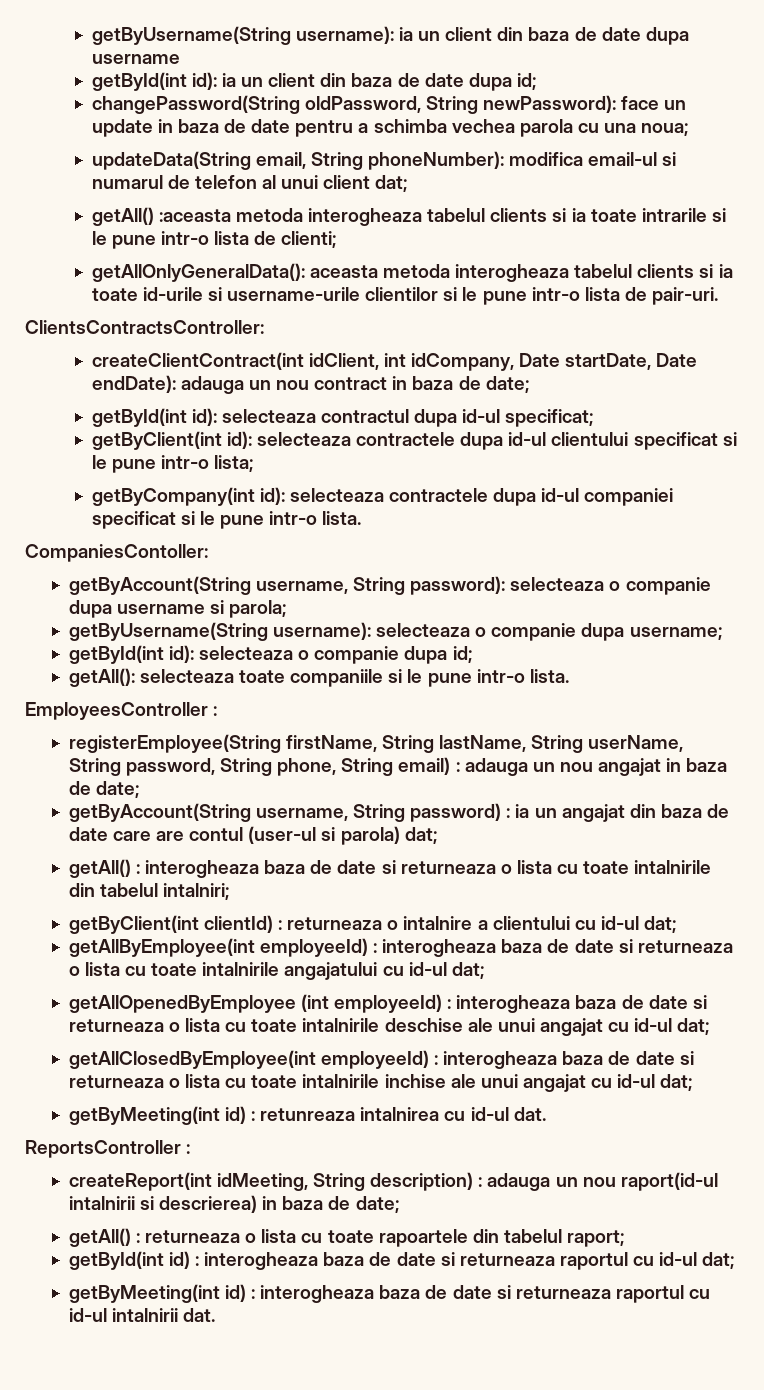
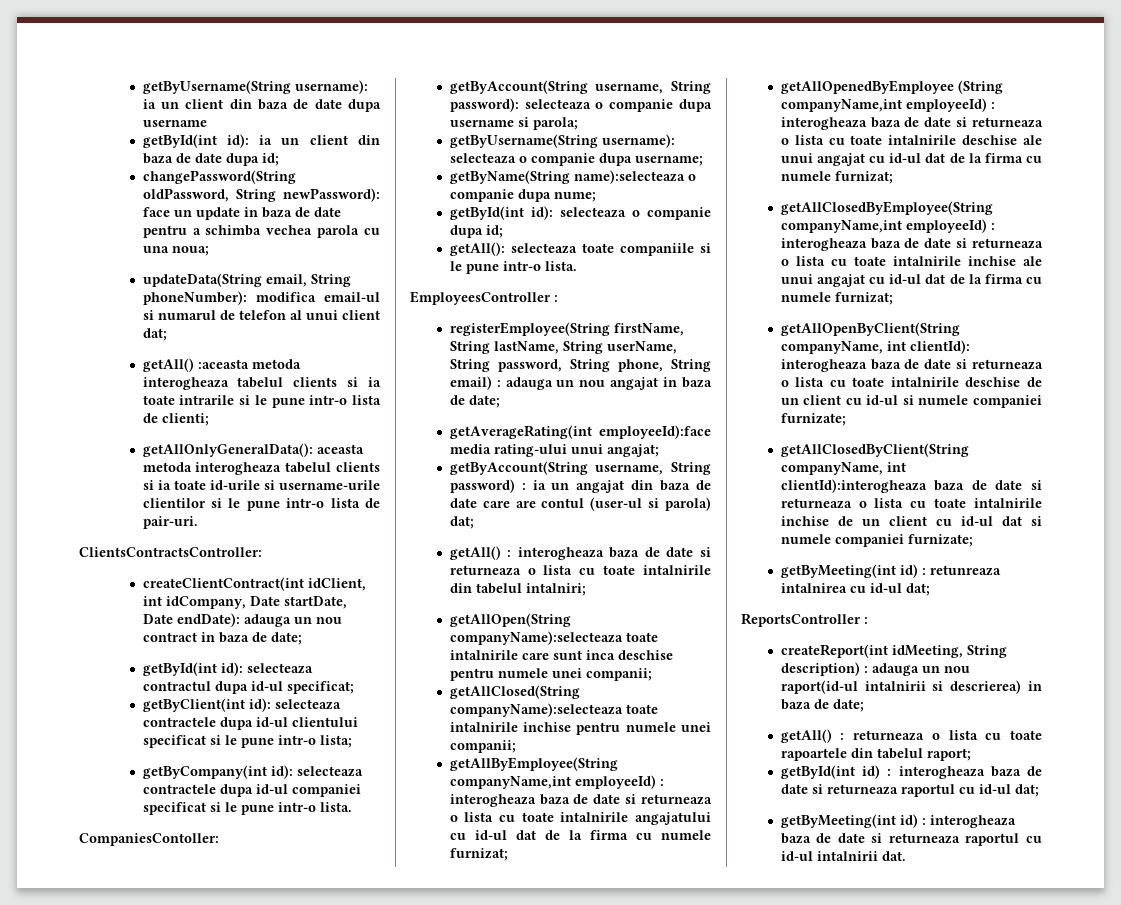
+ getByName(String name):selecteaza o companie dupa nume;
+ getAverageRating(int employeeId):face media rating-ului unui angajat;
- getByClient(int clientId) : returneaza o intalnire a clientului cu id-ul dat;
- getAllByEmployee(int employeeId) : interogheaza baza de date si returneaza o lista cu toate intalnirile angajatului cu id-ul dat;
+ getAllOpen(String companyName):selecteaza toate intalnirile care sunt inca deschise pentru numele unei companii;
+ getAllClosed(String companyName):selecteaza toate intalnirile inchise pentru numele unei companii;
+ getAllByEmployee(String companyName,int employeeId) : interogheaza baza de date si returneaza o lista cu toate intalnirile angajatului cu id-ul dat de la firma cu numele furnizat;
- getAllOpenedByEmployee (int employeeId) : interogheaza baza de date si returneaza o lista cu toate intalnirile deschise ale unui angajat cu id-ul dat;
- getAllClosedByEmployee(int employeeId) : interogheaza baza de date si returneaza o lista cu toate intalnirile inchise ale unui angajat cu id-ul dat;
+ getAllOpenedByEmployee (String companyName,int employeeId) : interogheaza baza de date si returneaza o lista cu toate intalnirile deschise ale unui angajat cu id-ul dat de la firma cu numele furnizat;
+ getAllClosedByEmployee(String companyName,int employeeId) : interogheaza baza de date si returneaza o lista cu toate intalnirile inchise ale unui angajat cu id-ul dat de la firma cu numele furnizat;
+ getAllOpenByClient(String companyName, int clientId): interogheaza baza de date si returneaza o lista cu toate intalnirile deschise de un client cu id-ul si numele companiei furnizate;
+ getAllClosedByClient(String companyName, int clientId):interogheaza baza de date si returneaza o lista cu toate intalnirile inchise de un client cu id-ul dat si numele companiei furnizate;
- getByMeeting(int id) : retunreaza intalnirea cu id-ul dat.
+ getByMeeting(int id) : retunreaza intalnirea cu id-ul dat;

